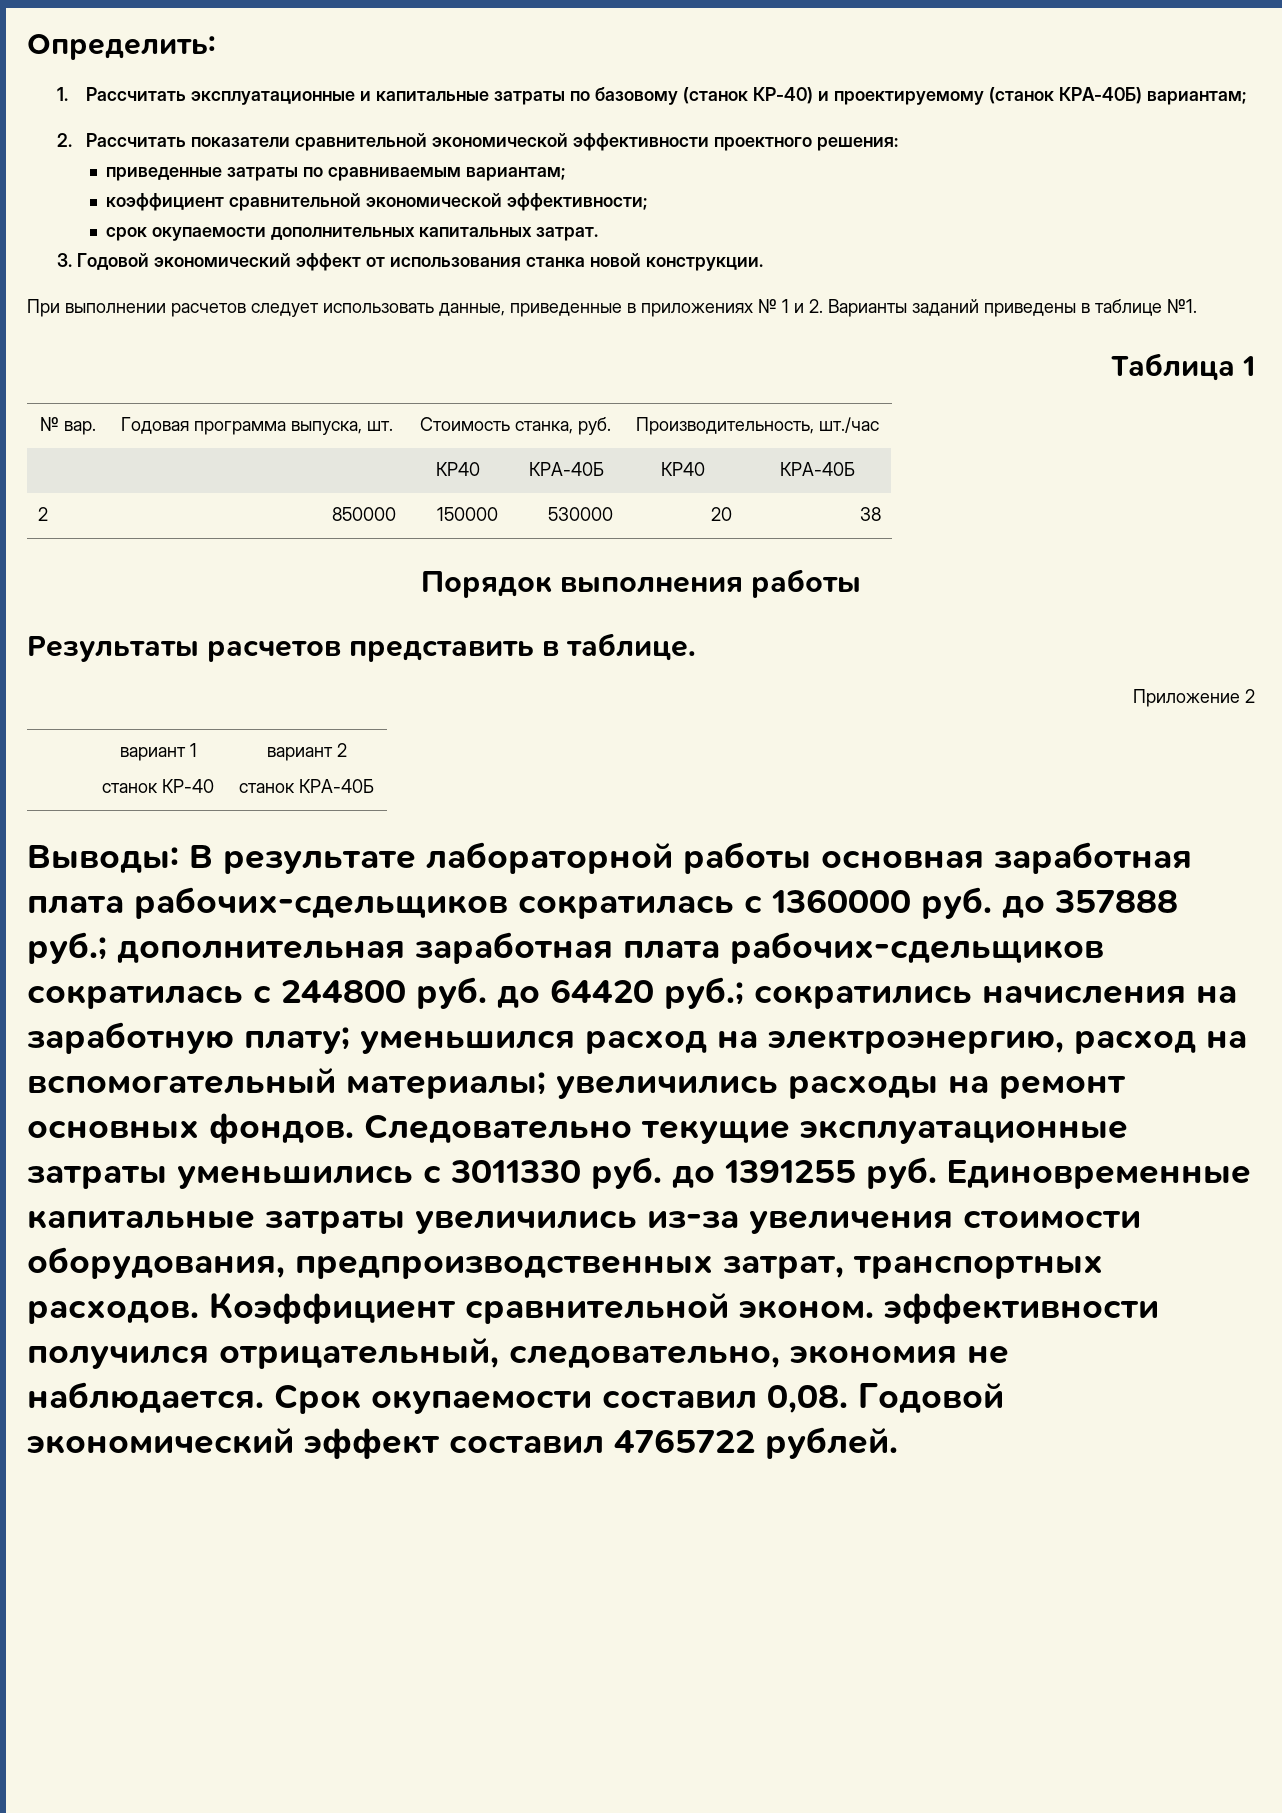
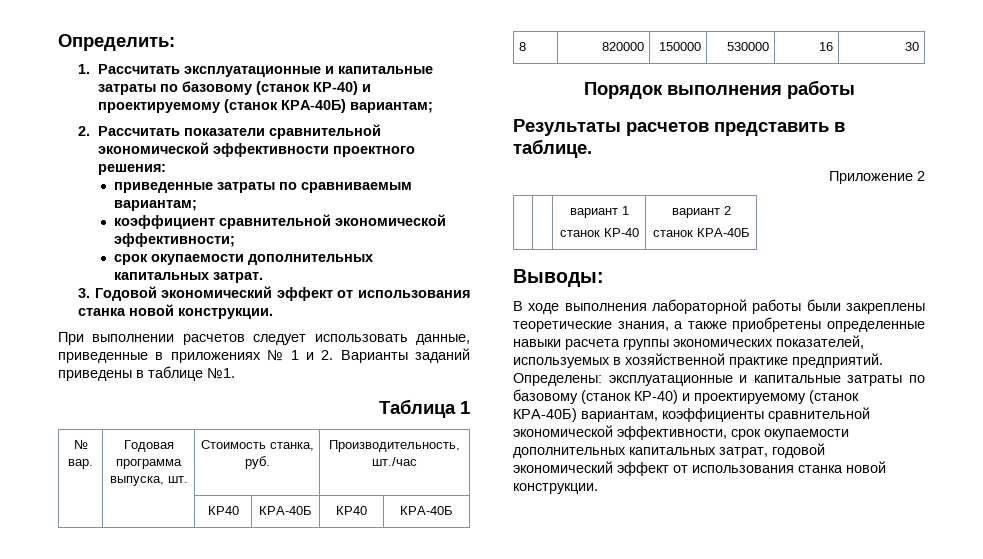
- 2 | 850000 | 150000 | 530000 | 20 | 38
+ 8 | 820000 | 150000 | 530000 | 16 | 30
- Выводы: В результате лабораторной работы основная заработная плата рабочих-сдельщиков сократилась с 1360000 руб. до 357888 руб.; дополнительная заработная плата рабочих-сдельщиков сократилась с 244800 руб. до 64420 руб.; сократились начисления на заработную плату; уменьшился расход на электроэнергию, расход на вспомогательный материалы; увеличились расходы на ремонт основных фондов. Следовательно текущие эксплуатационные затраты уменьшились с 3011330 руб. до 1391255 руб. Единовременные капитальные затраты увеличились из-за увеличения стоимости оборудования, предпроизводственных затрат, транспортных расходов. Коэффициент сравнительной эконом. эффективности получился отрицательный, следовательно, экономия не наблюдается. Срок окупаемости составил 0,08. Годовой экономический эффект составил 4765722 рублей.
+ Выводы:
+ В ходе выполнения лабораторной работы были закреплены теоретические знания, а также приобретены определенные навыки расчета группы экономических показателей, используемых в хозяйственной практике предприятий. Определены: эксплуатационные и капитальные затраты по базовому (станок КР-40) и проектируемому (станок КРА-40Б) вариантам, коэффициенты сравнительной экономической эффективности, срок окупаемости дополнительных капитальных затрат, годовой экономический эффект от использования станка новой конструкции.

